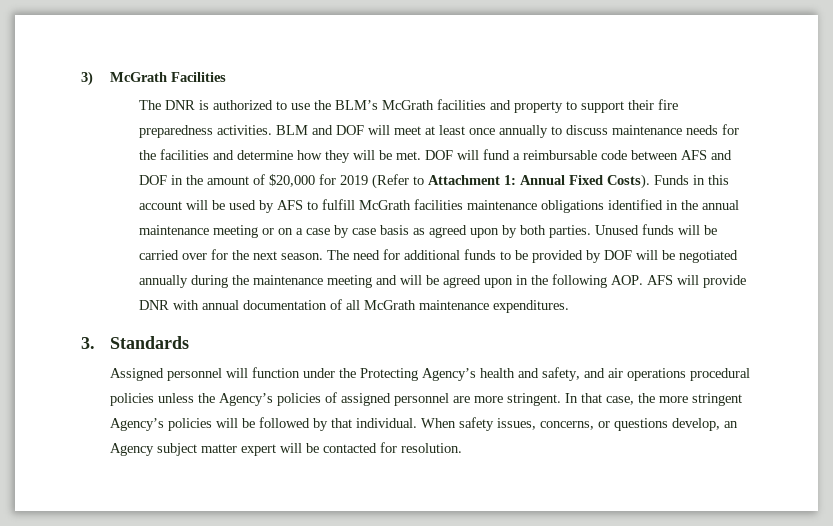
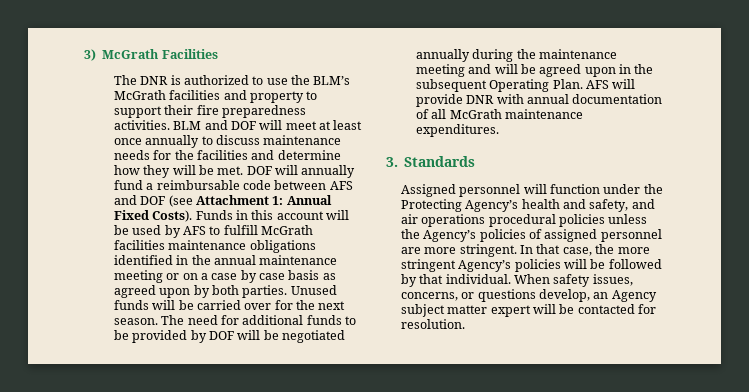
- DOF will fund a reimbursable code between AFS and DOF in the amount of $20,000 for 2019 (Refer to Attachment 1: Annual Fixed Costs).
+ DOF will annually fund a reimbursable code between AFS and DOF (see Attachment 1: Annual Fixed Costs).
- The need for additional funds to be provided by DOF will be negotiated annually during the maintenance meeting and will be agreed upon in the following AOP. AFS will provide DNR with annual documentation of all McGrath maintenance expenditures.
+ The need for additional funds to be provided by DOF will be negotiated annually during the maintenance meeting and will be agreed upon in the subsequent Operating Plan. AFS will provide DNR with annual documentation of all McGrath maintenance expenditures.

